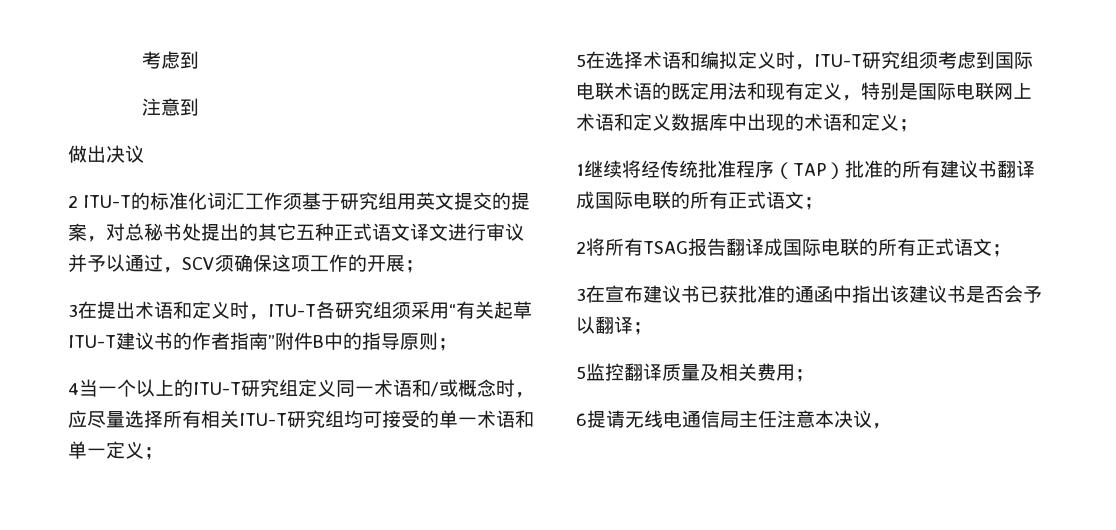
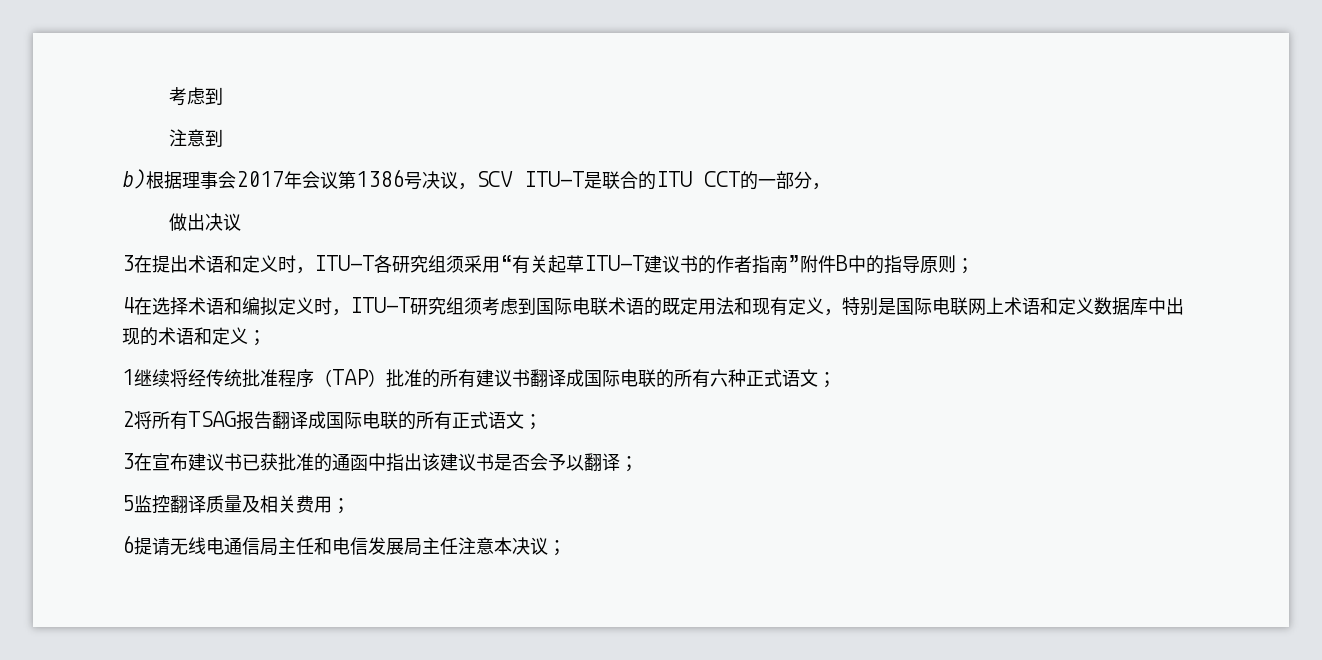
+ b)根据理事会2017年会议第1386号决议，SCV ITU-T是联合的ITU CCT的一部分，
  做出决议
- 2 ITU-T的标准化词汇工作须基于研究组用英文提交的提案，对总秘书处提出的其它五种正式语文译文进行审议并予以通过，SCV须确保这项工作的开展；
- 4当一个以上的ITU-T研究组定义同一术语和/或概念时，应尽量选择所有相关ITU-T研究组均可接受的单一术语和单一定义；
- 5在选择术语和编拟定义时，ITU-T研究组须考虑到国际电联术语的既定用法和现有定义，特别是国际电联网上术语和定义数据库中出现的术语和定义；
+ 4在选择术语和编拟定义时，ITU-T研究组须考虑到国际电联术语的既定用法和现有定义，特别是国际电联网上术语和定义数据库中出现的术语和定义；
- 1继续将经传统批准程序（TAP）批准的所有建议书翻译成国际电联的所有正式语文；
+ 1继续将经传统批准程序（TAP）批准的所有建议书翻译成国际电联的所有六种正式语文；
- 6提请无线电通信局主任注意本决议，
+ 6提请无线电通信局主任和电信发展局主任注意本决议；

